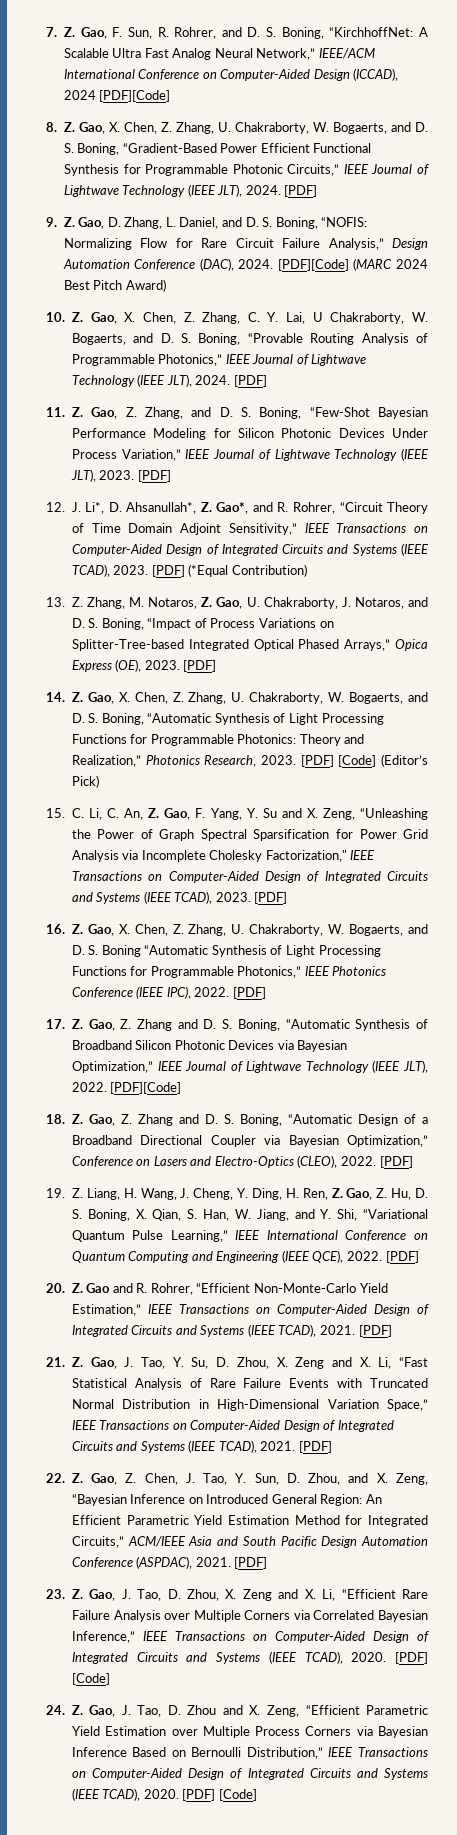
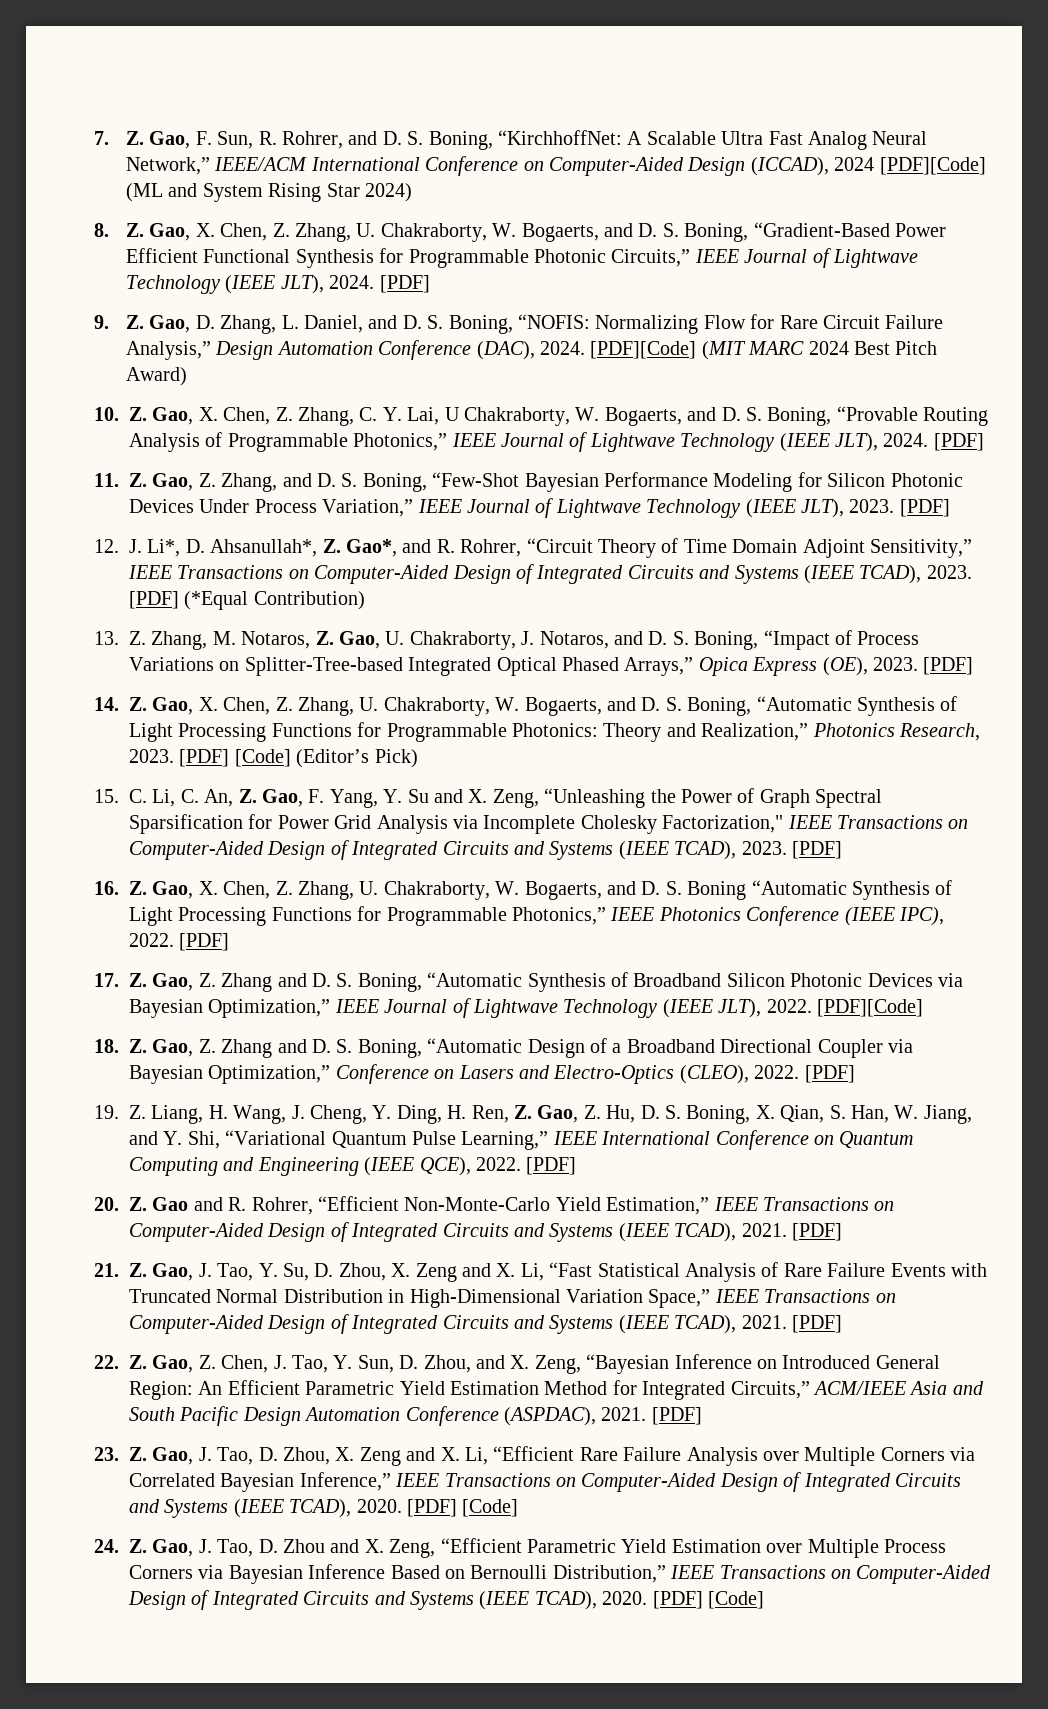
- 7. Z. Gao, F. Sun, R. Rohrer, and D. S. Boning, “KirchhoffNet: A Scalable Ultra Fast Analog Neural Network,” IEEE/ACM International Conference on Computer-Aided Design (ICCAD), 2024 [PDF][Code]
+ 7. Z. Gao, F. Sun, R. Rohrer, and D. S. Boning, “KirchhoffNet: A Scalable Ultra Fast Analog Neural Network,” IEEE/ACM International Conference on Computer-Aided Design (ICCAD), 2024 [PDF][Code] (ML and System Rising Star 2024)
- [PDF][Code] (MARC 2024 Best Pitch Award)
+ [PDF][Code] (MIT MARC 2024 Best Pitch Award)

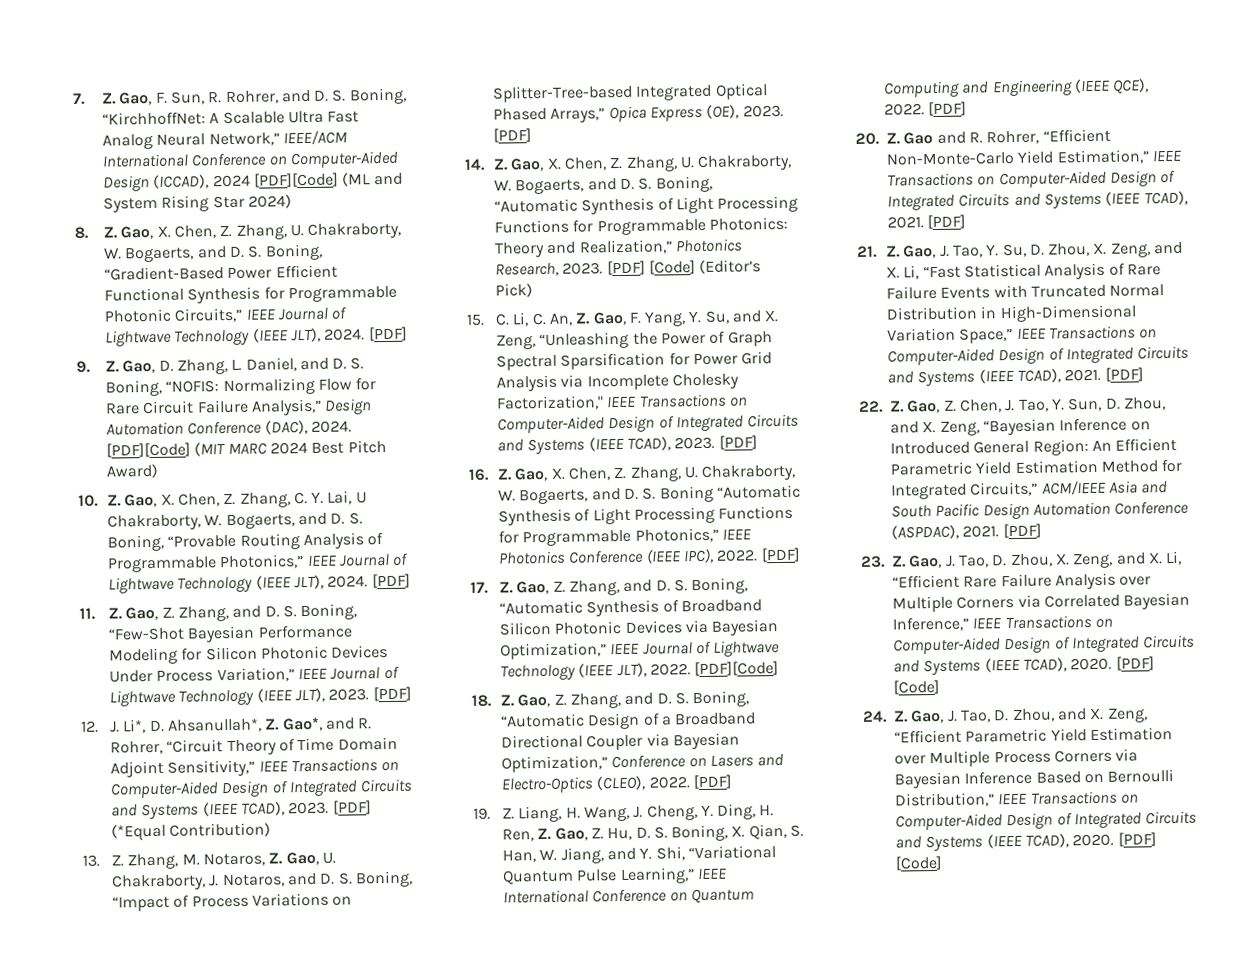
- 15. C. Li, C. An, Z. Gao, F. Yang, Y. Su and X. Zeng, “Unleashing the Power of Graph Spectral Sparsification for Power Grid Analysis via Incomplete Cholesky Factorization," IEEE Transactions on Computer-Aided Design of Integrated Circuits and Systems (IEEE TCAD), 2023.
+ 15. C. Li, C. An, Z. Gao, F. Yang, Y. Su, and X. Zeng, “Unleashing the Power of Graph Spectral Sparsification for Power Grid Analysis via Incomplete Cholesky Factorization," IEEE Transactions on Computer-Aided Design of Integrated Circuits and Systems (IEEE TCAD), 2023.
- 17. Z. Gao, Z. Zhang and D. S. Boning, “Automatic Synthesis of Broadband Silicon Photonic Devices via Bayesian Optimization,” IEEE Journal of Lightwave Technology (IEEE JLT), 2022.
+ 17. Z. Gao, Z. Zhang, and D. S. Boning, “Automatic Synthesis of Broadband Silicon Photonic Devices via Bayesian Optimization,” IEEE Journal of Lightwave Technology (IEEE JLT), 2022.
- 18. Z. Gao, Z. Zhang and D. S. Boning, “Automatic Design of a Broadband Directional Coupler via Bayesian Optimization,” Conference on Lasers and Electro-Optics (CLEO), 2022.
+ 18. Z. Gao, Z. Zhang, and D. S. Boning, “Automatic Design of a Broadband Directional Coupler via Bayesian Optimization,” Conference on Lasers and Electro-Optics (CLEO), 2022.
- 21. Z. Gao, J. Tao, Y. Su, D. Zhou, X. Zeng and X. Li, “Fast Statistical Analysis of Rare Failure Events with Truncated Normal Distribution in High-Dimensional Variation Space,” IEEE Transactions on Computer-Aided Design of Integrated Circuits and Systems (IEEE TCAD), 2021.
+ 21. Z. Gao, J. Tao, Y. Su, D. Zhou, X. Zeng, and X. Li, “Fast Statistical Analysis of Rare Failure Events with Truncated Normal Distribution in High-Dimensional Variation Space,” IEEE Transactions on Computer-Aided Design of Integrated Circuits and Systems (IEEE TCAD), 2021.
- 23. Z. Gao, J. Tao, D. Zhou, X. Zeng and X. Li, “Efficient Rare Failure Analysis over Multiple Corners via Correlated Bayesian Inference,” IEEE Transactions on Computer-Aided Design of Integrated Circuits and Systems (IEEE TCAD), 2020.
+ 23. Z. Gao, J. Tao, D. Zhou, X. Zeng, and X. Li, “Efficient Rare Failure Analysis over Multiple Corners via Correlated Bayesian Inference,” IEEE Transactions on Computer-Aided Design of Integrated Circuits and Systems (IEEE TCAD), 2020.
- 24. Z. Gao, J. Tao, D. Zhou and X. Zeng, “Efficient Parametric Yield Estimation over Multiple Process Corners via Bayesian Inference Based on Bernoulli Distribution,” IEEE Transactions on Computer-Aided Design of Integrated Circuits and Systems (IEEE TCAD), 2020.
+ 24. Z. Gao, J. Tao, D. Zhou, and X. Zeng, “Efficient Parametric Yield Estimation over Multiple Process Corners via Bayesian Inference Based on Bernoulli Distribution,” IEEE Transactions on Computer-Aided Design of Integrated Circuits and Systems (IEEE TCAD), 2020.

